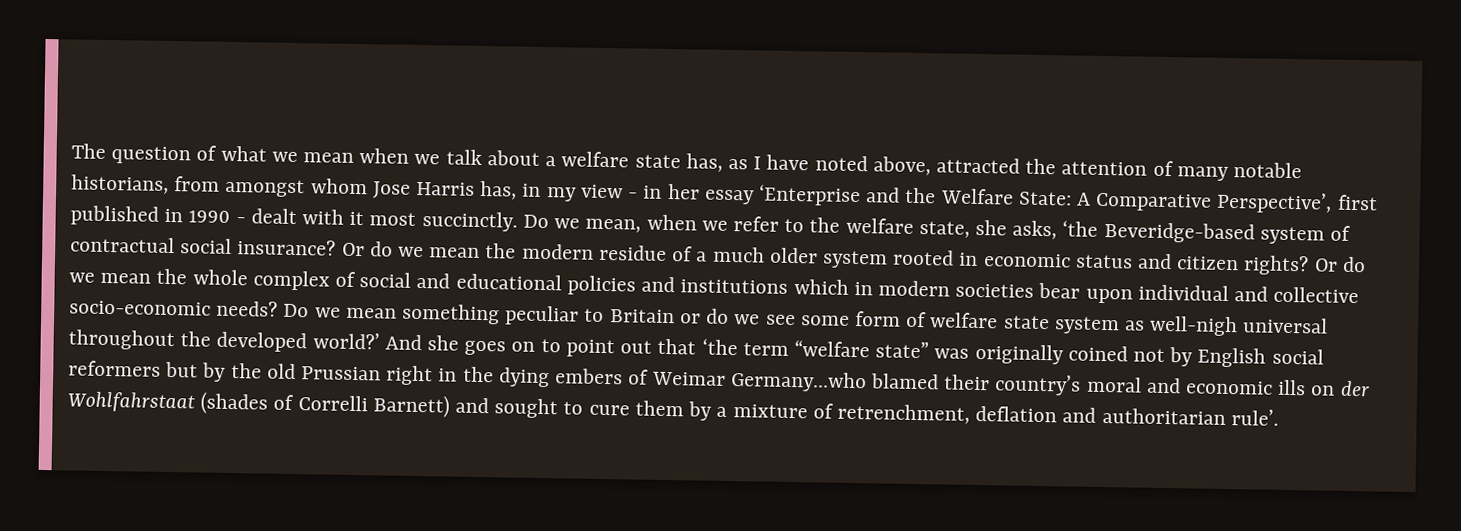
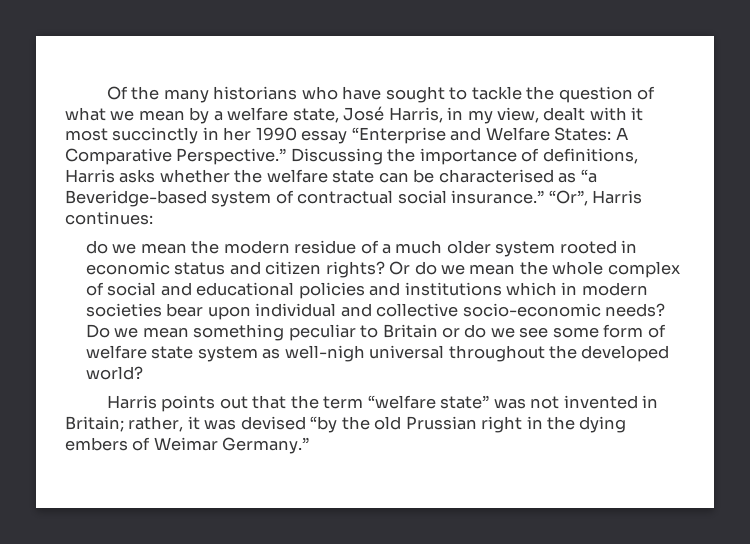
- The question of what we mean when we talk about a welfare state has, as I have noted above, attracted the attention of many notable historians, from amongst whom Jose Harris has, in my view - in her essay ‘Enterprise and the Welfare State: A Comparative Perspective’, first published in 1990 - dealt with it most succinctly. Do we mean, when we refer to the welfare state, she asks, ‘the Beveridge-based system of contractual social insurance? Or do we mean the modern residue of a much older system rooted in economic status and citizen rights?
+ Of the many historians who have sought to tackle the question of what we mean by a welfare state, José Harris, in my view, dealt with it most succinctly in her 1990 essay “Enterprise and Welfare States: A Comparative Perspective.” Discussing the importance of definitions, Harris asks whether the welfare state can be characterised as “a Beveridge-based system of contractual social insurance.” “Or”, Harris continues:
+ do we mean the modern residue of a much older system rooted in economic status and citizen rights?
- Do we mean something peculiar to Britain or do we see some form of welfare state system as well-nigh universal throughout the developed world?’ And she goes on to point out that ‘the term “welfare state” was originally coined not by English social reformers but by the old Prussian right in the dying embers of Weimar Germany...who blamed their country’s moral and economic ills on der Wohlfahrstaat (shades of Correlli Barnett) and sought to cure them by a mixture of retrenchment, deflation and authoritarian rule’.
+ Do we mean something peculiar to Britain or do we see some form of welfare state system as well-nigh universal throughout the developed world?
+ Harris points out that the term “welfare state” was not invented in Britain; rather, it was devised “by the old Prussian right in the dying embers of Weimar Germany.”

